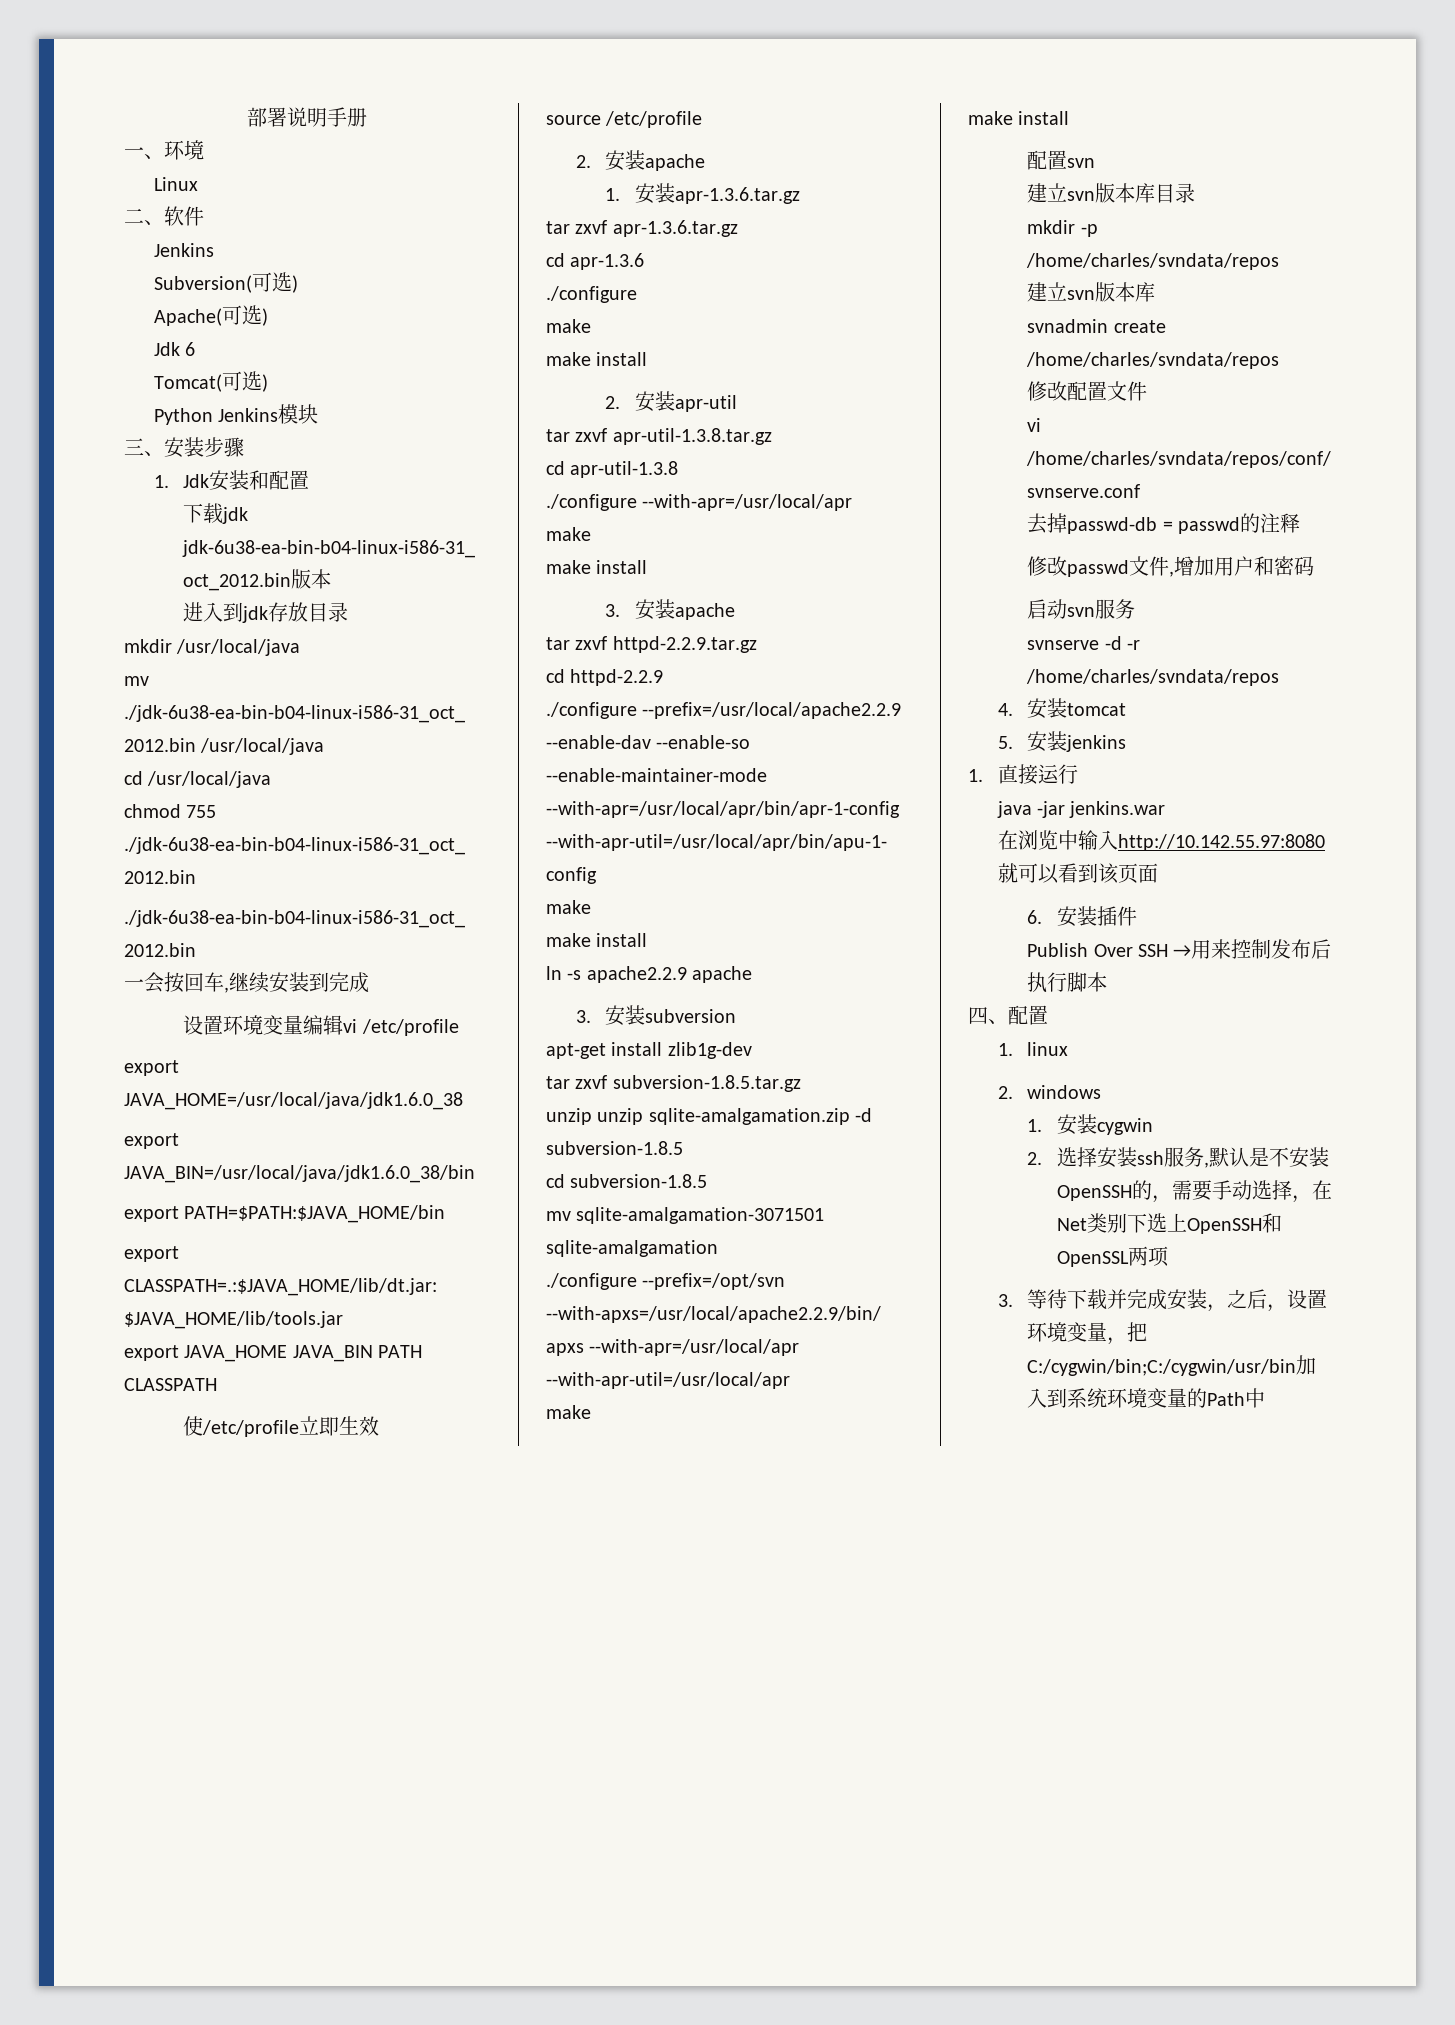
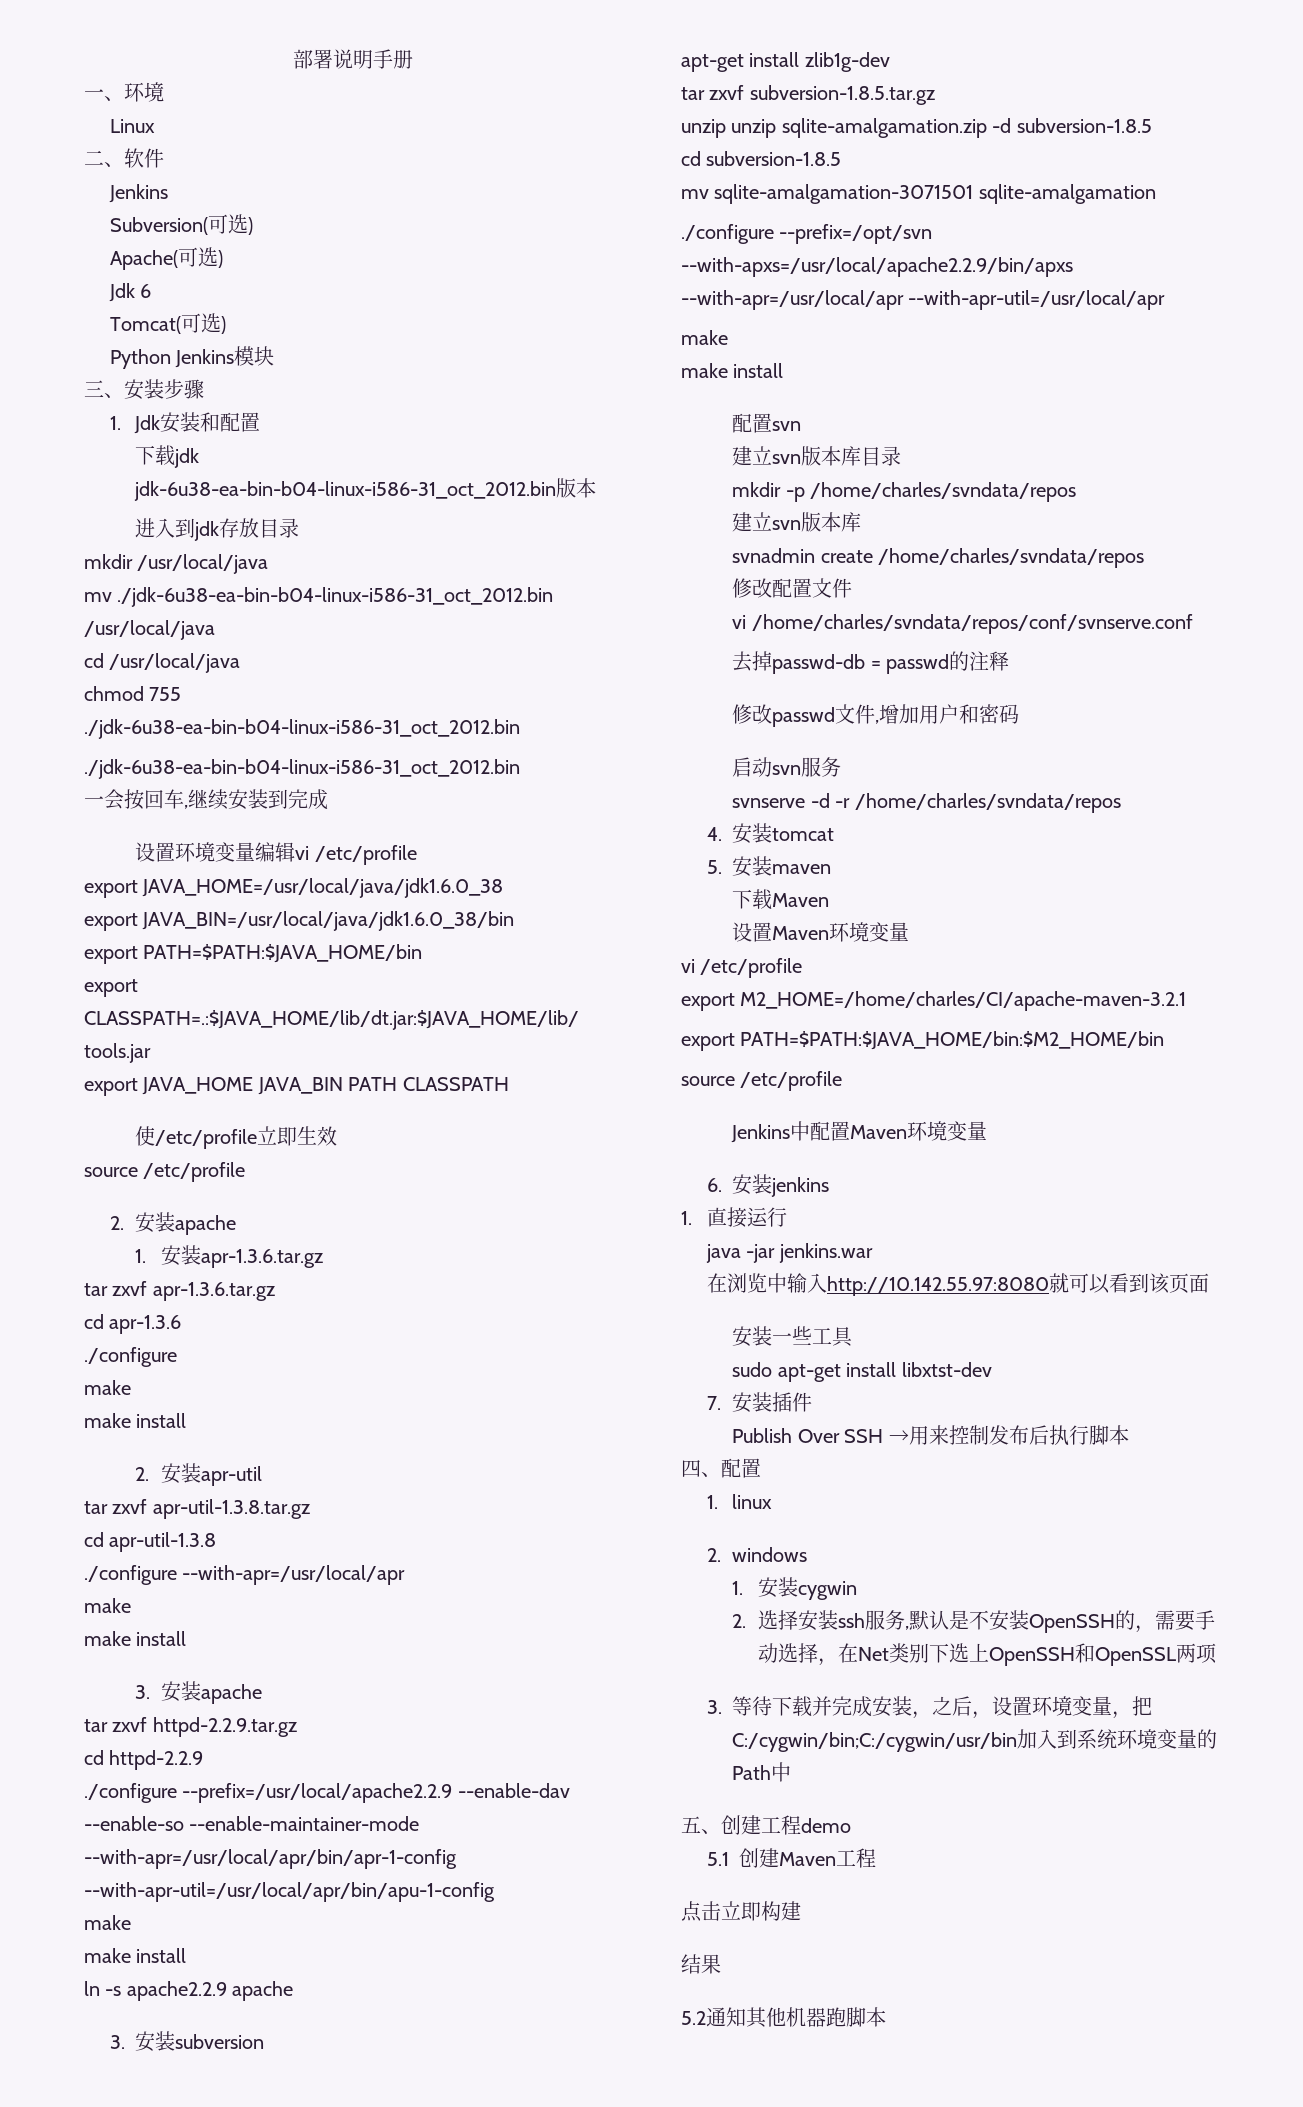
- 5.安装jenkins
+ 5.安装maven
+ 下载Maven
+ 设置Maven环境变量
+ vi /etc/profile
+ export M2_HOME=/home/charles/CI/apache-maven-3.2.1
+ export PATH=$PATH:$JAVA_HOME/bin:$M2_HOME/bin
+ source /etc/profile
+ Jenkins中配置Maven环境变量
+ 6.安装jenkins
- 6.安装插件
+ 安装一些工具
+ sudo apt-get install libxtst-dev
+ 7.安装插件
+ 五、创建工程demo
+ 5.1创建Maven工程
+ 点击立即构建
+ 结果
+ 5.2通知其他机器跑脚本

